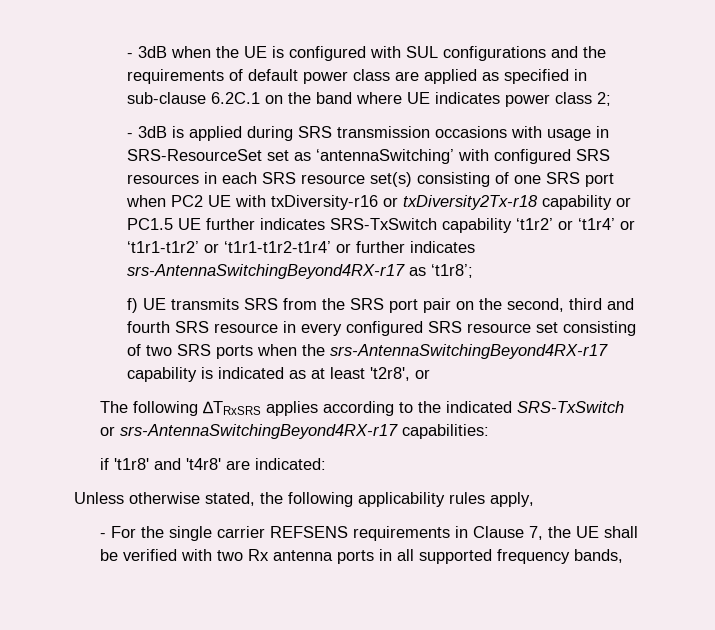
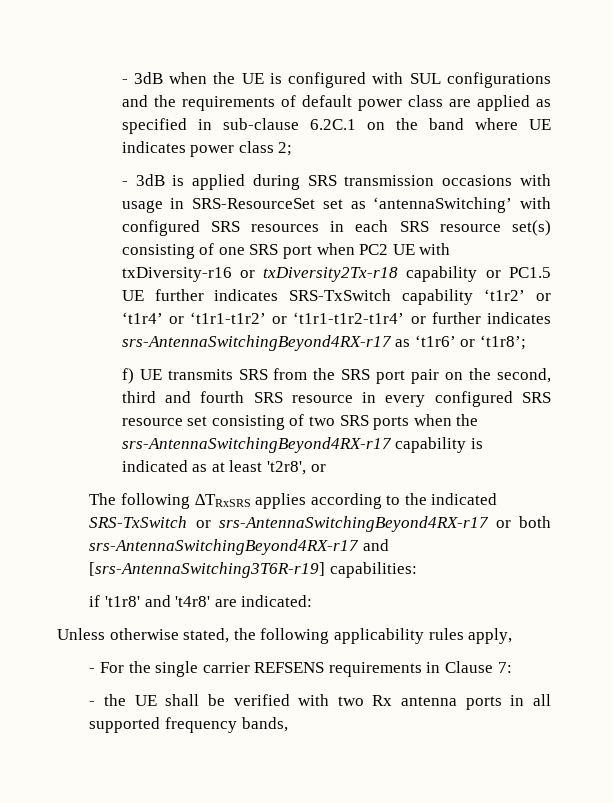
- - 3dB is applied during SRS transmission occasions with usage in SRS-ResourceSet set as ‘antennaSwitching’ with configured SRS resources in each SRS resource set(s) consisting of one SRS port when PC2 UE with txDiversity-r16 or txDiversity2Tx-r18 capability or PC1.5 UE further indicates SRS-TxSwitch capability ‘t1r2’ or ‘t1r4’ or ‘t1r1-t1r2’ or ‘t1r1-t1r2-t1r4’ or further indicates srs-AntennaSwitchingBeyond4RX-r17 as ‘t1r8’;
+ - 3dB is applied during SRS transmission occasions with usage in SRS-ResourceSet set as ‘antennaSwitching’ with configured SRS resources in each SRS resource set(s) consisting of one SRS port when PC2 UE with txDiversity-r16 or txDiversity2Tx-r18 capability or PC1.5 UE further indicates SRS-TxSwitch capability ‘t1r2’ or ‘t1r4’ or ‘t1r1-t1r2’ or ‘t1r1-t1r2-t1r4’ or further indicates srs-AntennaSwitchingBeyond4RX-r17 as ‘t1r6’ or ‘t1r8’;
- The following ∆TRxSRS applies according to the indicated SRS-TxSwitch or srs-AntennaSwitchingBeyond4RX-r17 capabilities:
+ The following ∆TRxSRS applies according to the indicated SRS-TxSwitch or srs-AntennaSwitchingBeyond4RX-r17 or both srs-AntennaSwitchingBeyond4RX-r17 and [srs-AntennaSwitching3T6R-r19] capabilities:
- - For the single carrier REFSENS requirements in Clause 7, the UE shall be verified with two Rx antenna ports in all supported frequency bands,
+ - For the single carrier REFSENS requirements in Clause 7:
+ - the UE shall be verified with two Rx antenna ports in all supported frequency bands,

